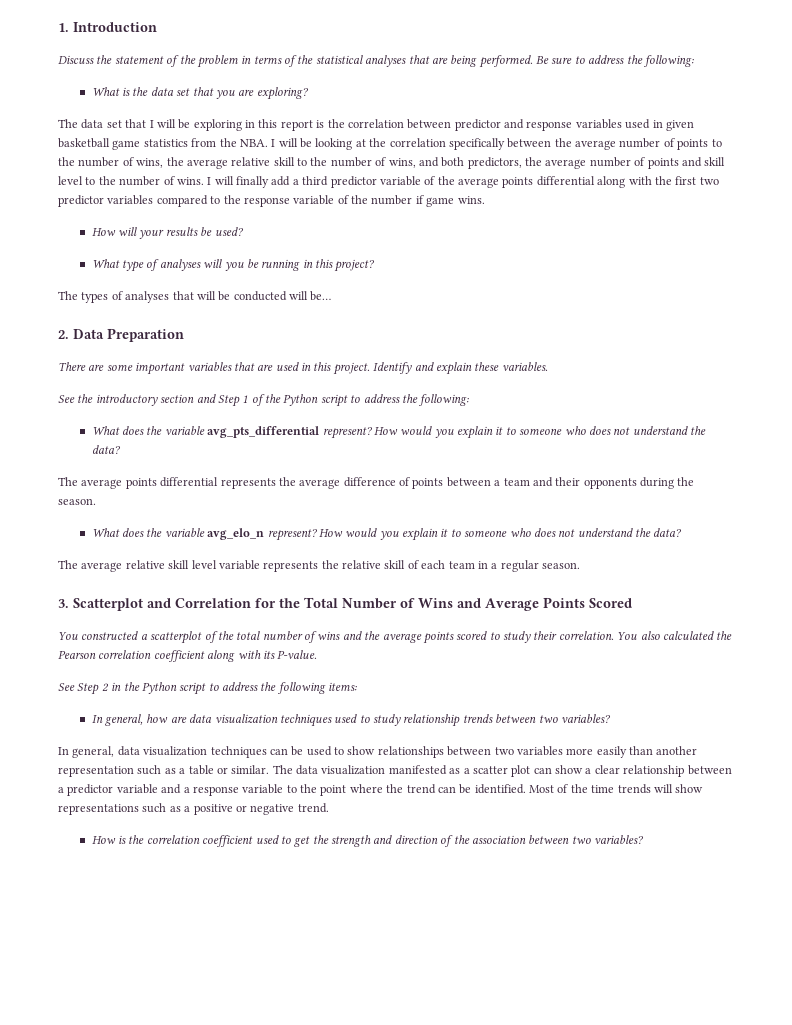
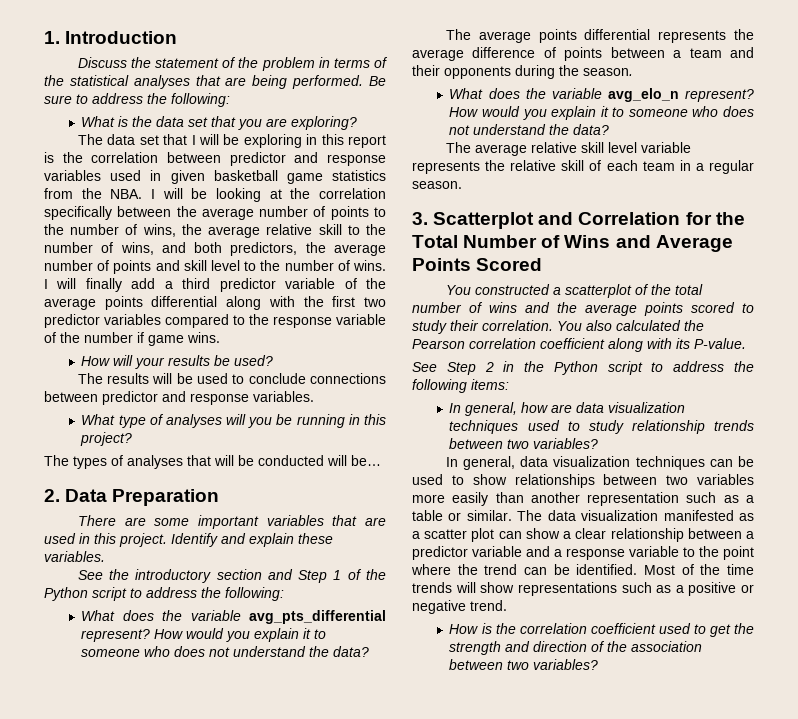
+ The results will be used to conclude connections between predictor and response variables.

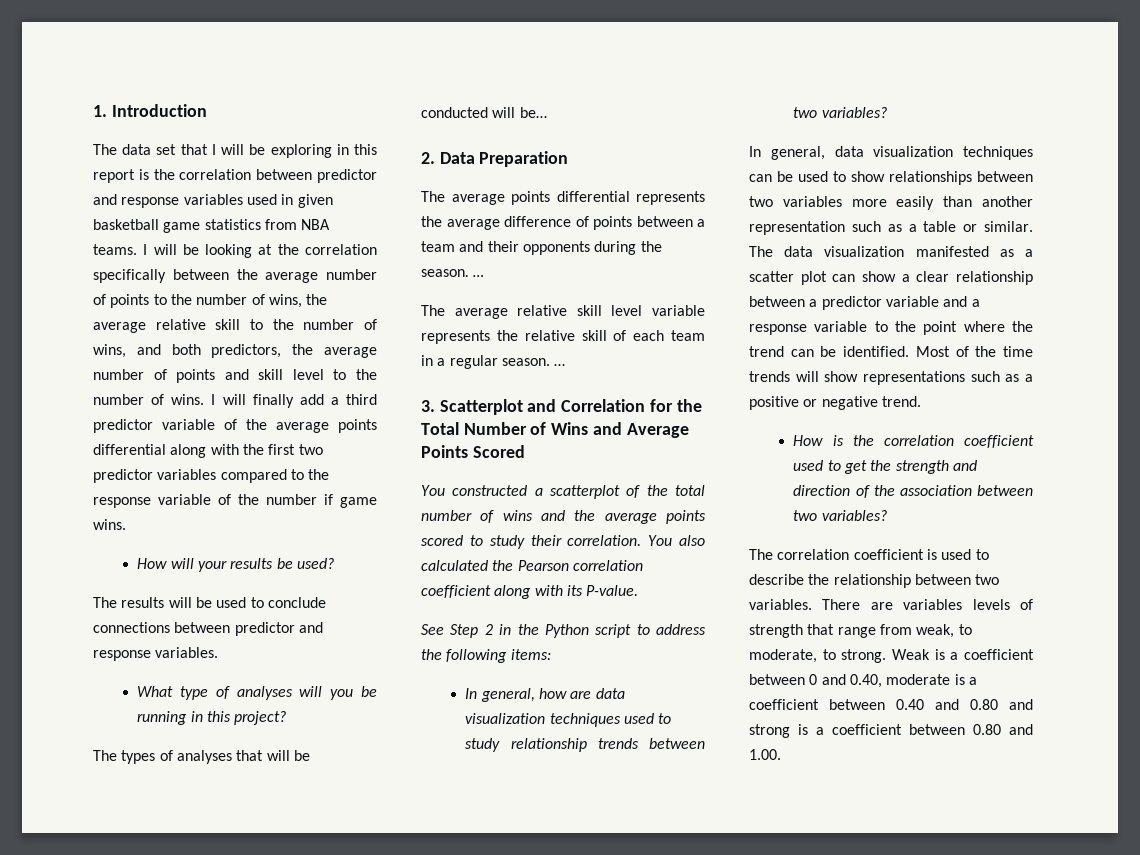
- Discuss the statement of the problem in terms of the statistical analyses that are being performed. Be sure to address the following:
- What is the data set that you are exploring?
- The data set that I will be exploring in this report is the correlation between predictor and response variables used in given basketball game statistics from the NBA. I will be looking at the correlation specifically between the average number of points to the number of wins, the average relative skill to the number of wins, and both predictors, the average number of points and skill level to the number of wins.
+ The data set that I will be exploring in this report is the correlation between predictor and response variables used in given basketball game statistics from NBA teams. I will be looking at the correlation specifically between the average number of points to the number of wins, the average relative skill to the number of wins, and both predictors, the average number of points and skill level to the number of wins.
- There are some important variables that are used in this project. Identify and explain these variables.
- See the introductory section and Step 1 of the Python script to address the following:
- What does the variable avg_pts_differential represent? How would you explain it to someone who does not understand the data?
- The average points differential represents the average difference of points between a team and their opponents during the season.
- What does the variable avg_elo_n represent? How would you explain it to someone who does not understand the data?
+ The average points differential represents the average difference of points between a team and their opponents during the season. …
- The average relative skill level variable represents the relative skill of each team in a regular season.
+ The average relative skill level variable represents the relative skill of each team in a regular season. …
+ The correlation coefficient is used to describe the relationship between two variables. There are variables levels of strength that range from weak, to moderate, to strong. Weak is a coefficient between 0 and 0.40, moderate is a coefficient between 0.40 and 0.80 and strong is a coefficient between 0.80 and 1.00.

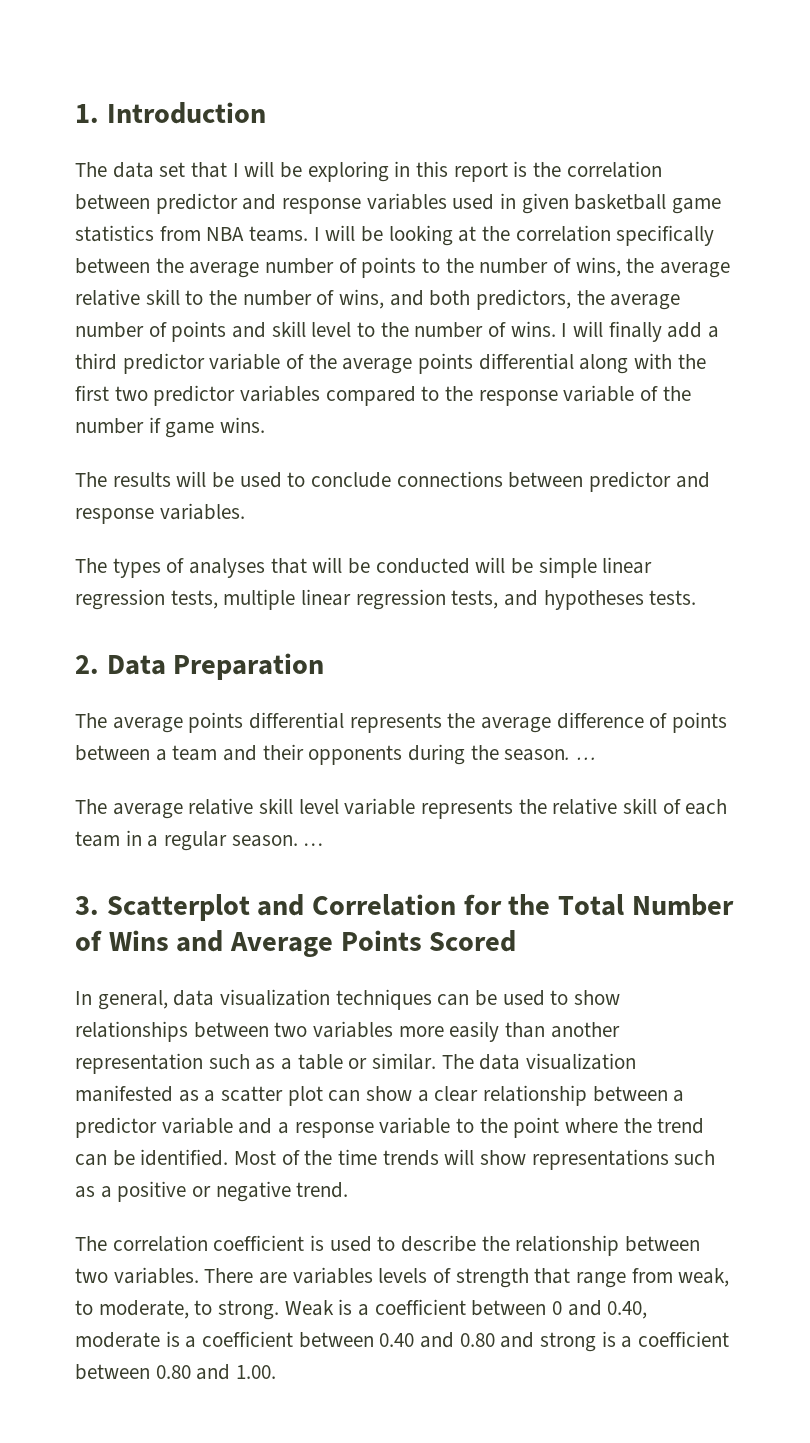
- How will your results be used?
- What type of analyses will you be running in this project?
- The types of analyses that will be conducted will be…
+ The types of analyses that will be conducted will be simple linear regression tests, multiple linear regression tests, and hypotheses tests.
- You constructed a scatterplot of the total number of wins and the average points scored to study their correlation. You also calculated the Pearson correlation coefficient along with its P-value.
- See Step 2 in the Python script to address the following items:
- In general, how are data visualization techniques used to study relationship trends between two variables?
- How is the correlation coefficient used to get the strength and direction of the association between two variables?

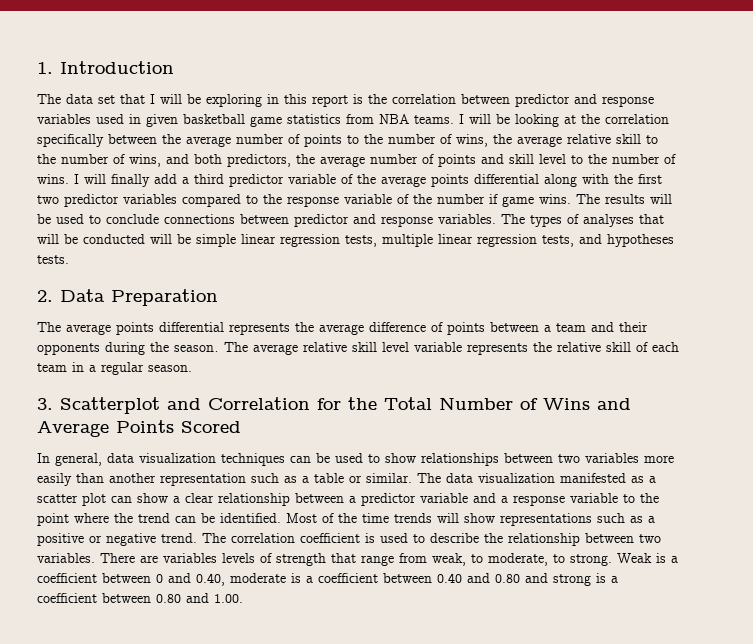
- I will finally add a third predictor variable of the average points differential along with the first two predictor variables compared to the response variable of the number if game wins.
- The results will be used to conclude connections between predictor and response variables.
- The types of analyses that will be conducted will be simple linear regression tests, multiple linear regression tests, and hypotheses tests.
+ I will finally add a third predictor variable of the average points differential along with the first two predictor variables compared to the response variable of the number if game wins. The results will be used to conclude connections between predictor and response variables. The types of analyses that will be conducted will be simple linear regression tests, multiple linear regression tests, and hypotheses tests.
- The average points differential represents the average difference of points between a team and their opponents during the season. …
- The average relative skill level variable represents the relative skill of each team in a regular season. …
+ The average points differential represents the average difference of points between a team and their opponents during the season. The average relative skill level variable represents the relative skill of each team in a regular season.
- Most of the time trends will show representations such as a positive or negative trend.
- The correlation coefficient is used to describe the relationship between two variables.
+ Most of the time trends will show representations such as a positive or negative trend. The correlation coefficient is used to describe the relationship between two variables.

